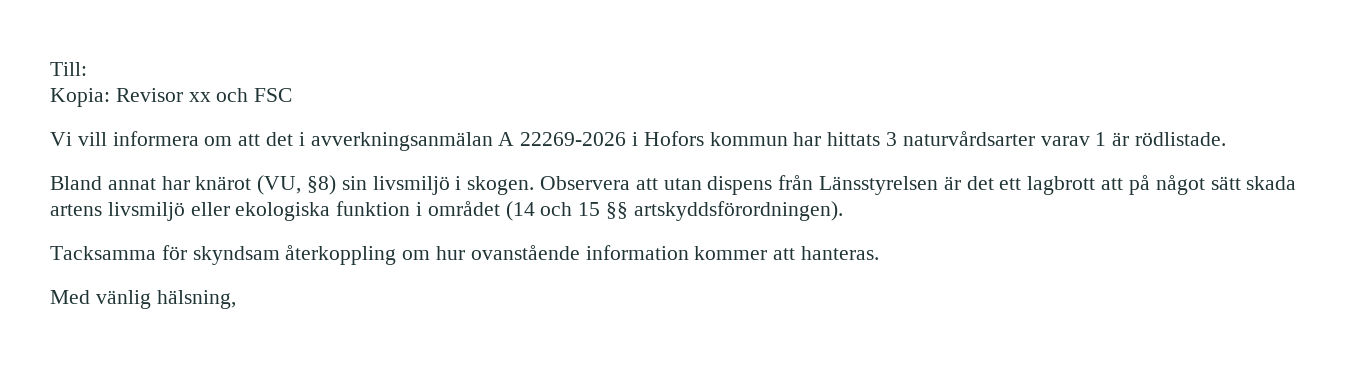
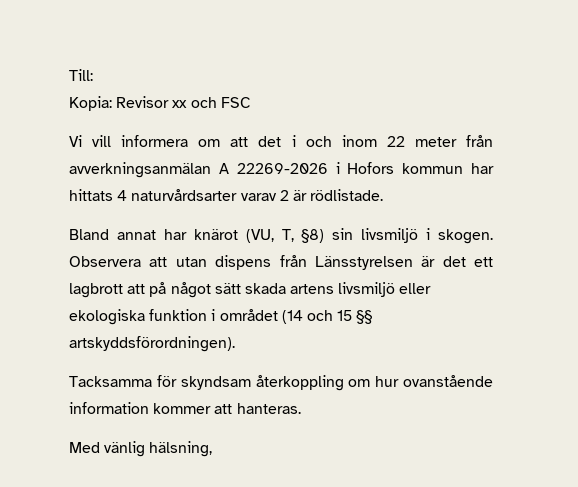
- Vi vill informera om att det i avverkningsanmälan A 22269-2026 i Hofors kommun har hittats 3 naturvårdsarter varav 1 är rödlistade.
+ Vi vill informera om att det i och inom 22 meter från avverkningsanmälan A 22269-2026 i Hofors kommun har hittats 4 naturvårdsarter varav 2 är rödlistade.
- Bland annat har knärot (VU, §8) sin livsmiljö i skogen.
+ Bland annat har knärot (VU, T, §8) sin livsmiljö i skogen.

